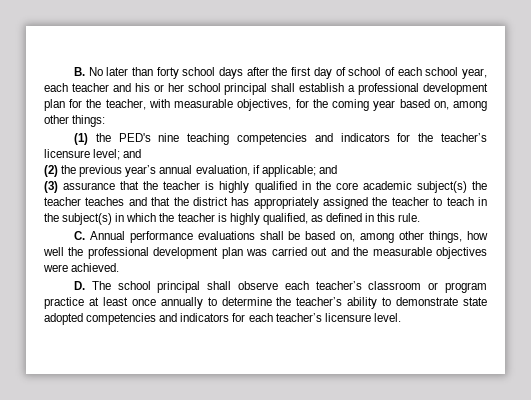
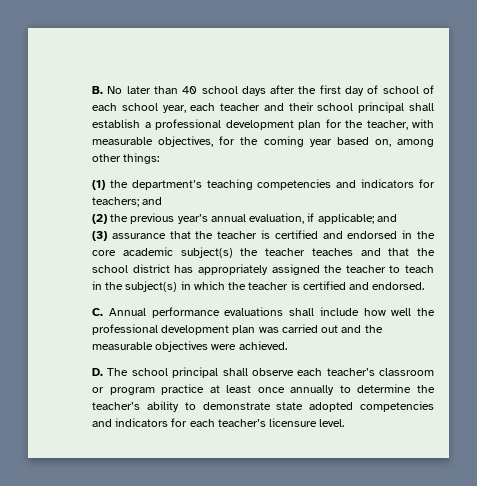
- B. No later than forty school days after the first day of school of each school year, each teacher and his or her school principal shall establish a professional development plan for the teacher, with measurable objectives, for the coming year based on, among other things:
+ B. No later than 40 school days after the first day of school of each school year, each teacher and their school principal shall establish a professional development plan for the teacher, with measurable objectives, for the coming year based on, among other things:
- (1) the PED's nine teaching competencies and indicators for the teacher’s licensure level; and
+ (1) the department’s teaching competencies and indicators for teachers; and
- (3) assurance that the teacher is highly qualified in the core academic subject(s) the teacher teaches and that the district has appropriately assigned the teacher to teach in the subject(s) in which the teacher is highly qualified, as defined in this rule.
+ (3) assurance that the teacher is certified and endorsed in the core academic subject(s) the teacher teaches and that the school district has appropriately assigned the teacher to teach in the subject(s) in which the teacher is certified and endorsed.
- C. Annual performance evaluations shall be based on, among other things, how well the professional development plan was carried out and the measurable objectives were achieved.
+ C. Annual performance evaluations shall include how well the professional development plan was carried out and the measurable objectives were achieved.

